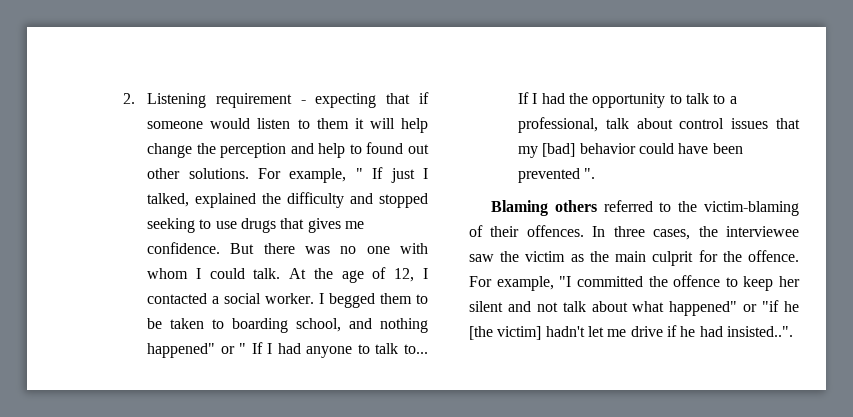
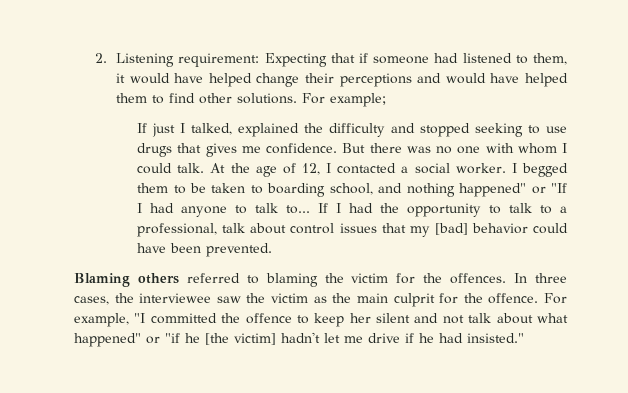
- 2. Listening requirement - expecting that if someone would listen to them it will help change the perception and help to found out other solutions.
+ 2. Listening requirement: Expecting that if someone had listened to them, it would have helped change their perceptions and would have helped them to find other solutions.
- For example, " If just I talked, explained the difficulty and stopped seeking to use drugs that gives me confidence.
+ For example;
+ If just I talked, explained the difficulty and stopped seeking to use drugs that gives me confidence.
- I begged them to be taken to boarding school, and nothing happened" or " If I had anyone to talk to...
+ I begged them to be taken to boarding school, and nothing happened" or "If I had anyone to talk to...
- If I had the opportunity to talk to a professional, talk about control issues that my [bad] behavior could have been prevented ".
+ If I had the opportunity to talk to a professional, talk about control issues that my [bad] behavior could have been prevented.
- Blaming others referred to the victim-blaming of their offences.
+ Blaming others referred to blaming the victim for the offences.
- For example, "I committed the offence to keep her silent and not talk about what happened" or "if he [the victim] hadn't let me drive if he had insisted..".
+ For example, "I committed the offence to keep her silent and not talk about what happened" or "if he [the victim] hadn't let me drive if he had insisted."

